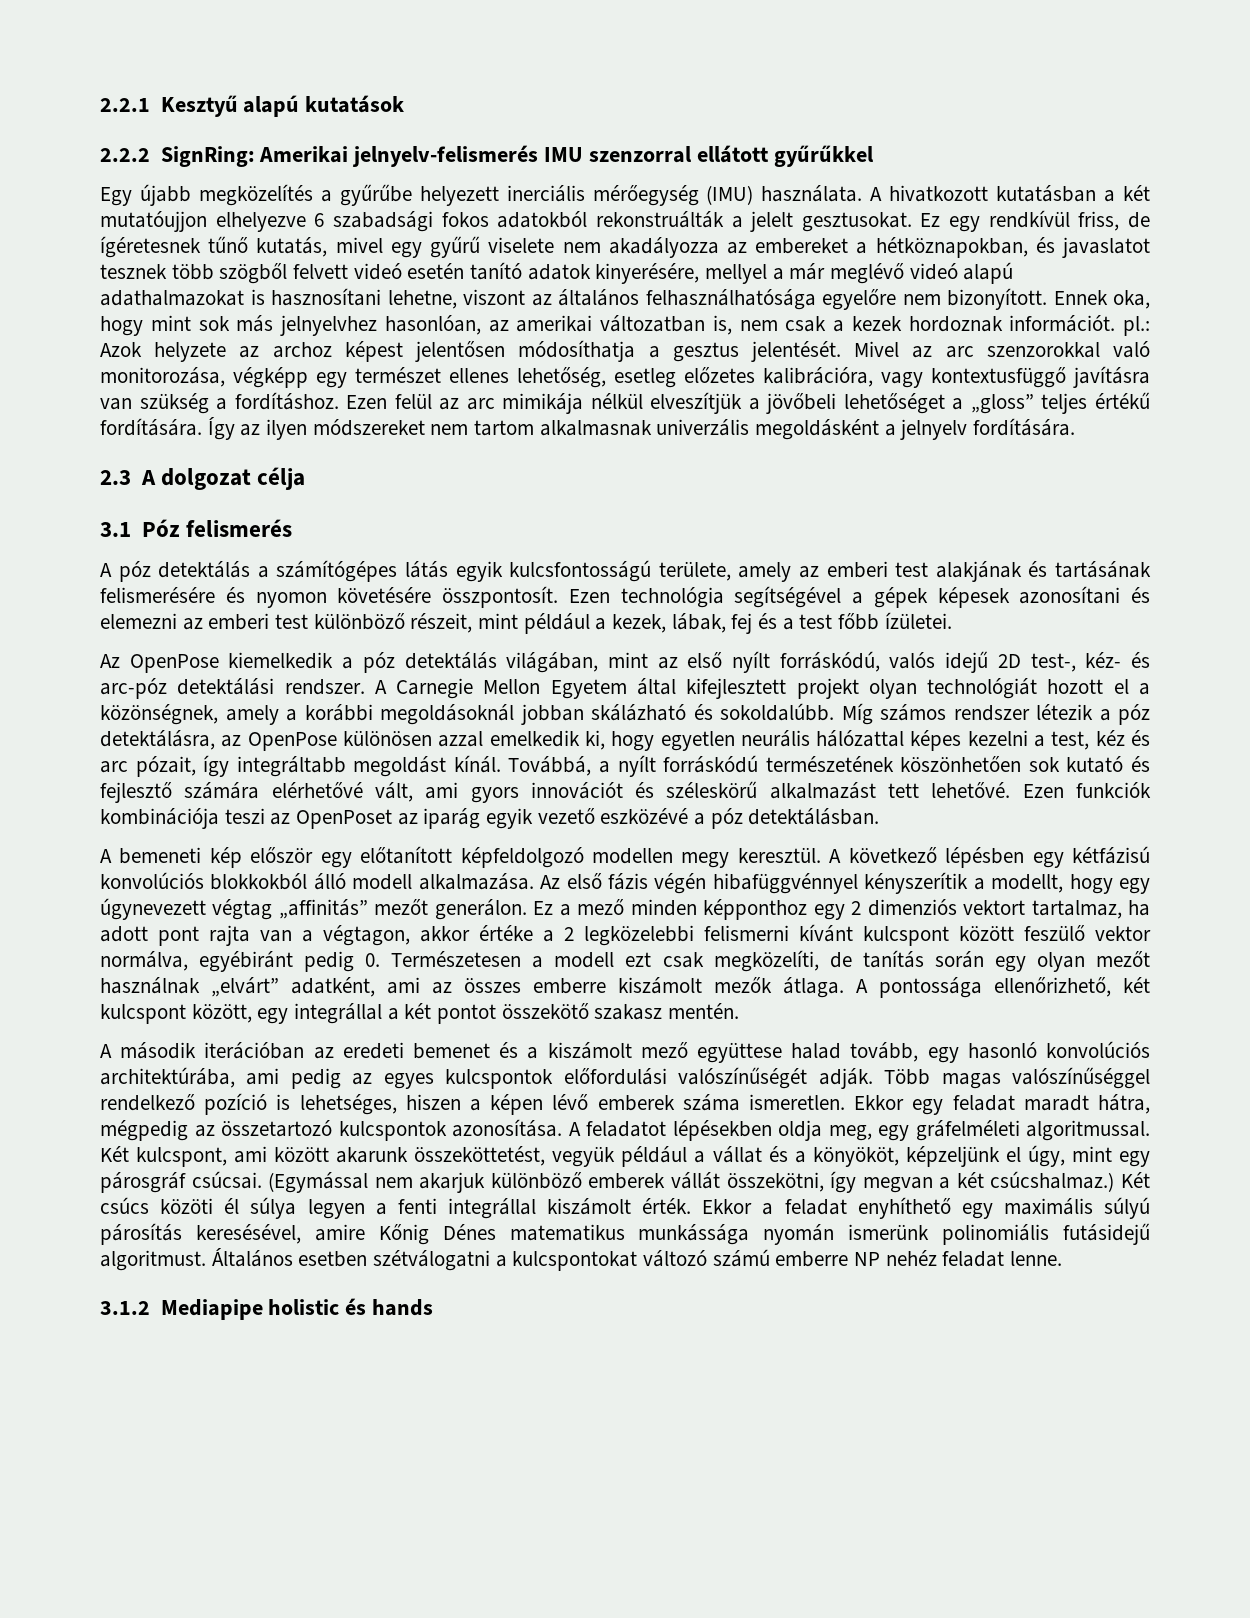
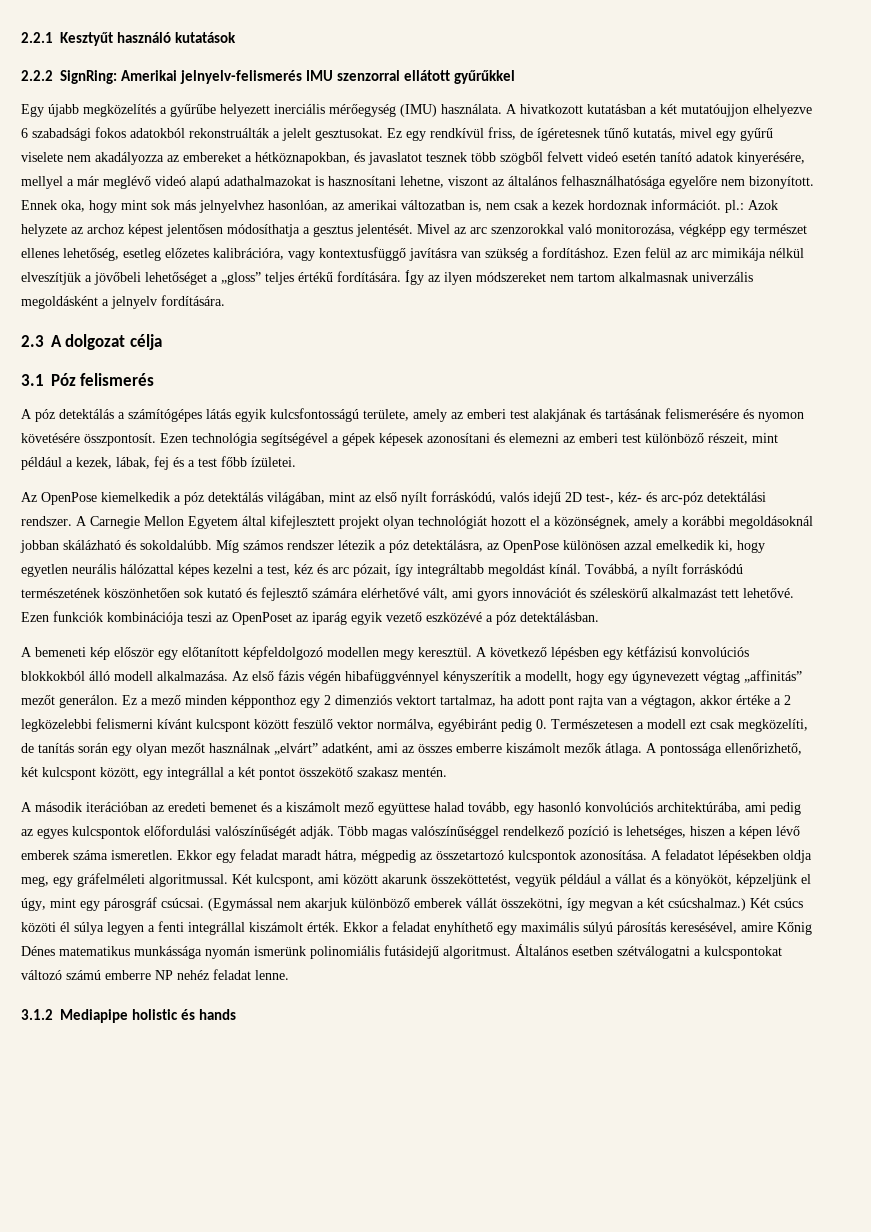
- 2.2.1 Kesztyű alapú kutatások
+ 2.2.1 Kesztyűt használó kutatások

